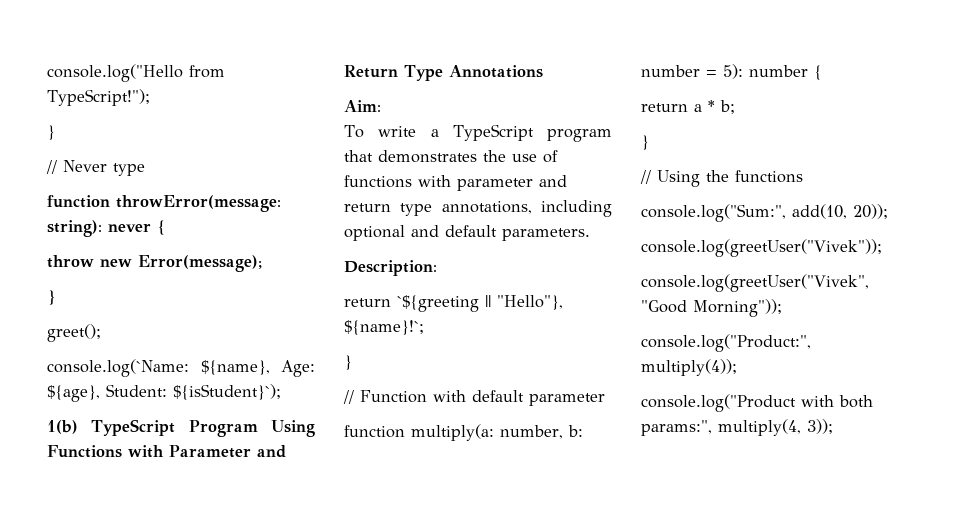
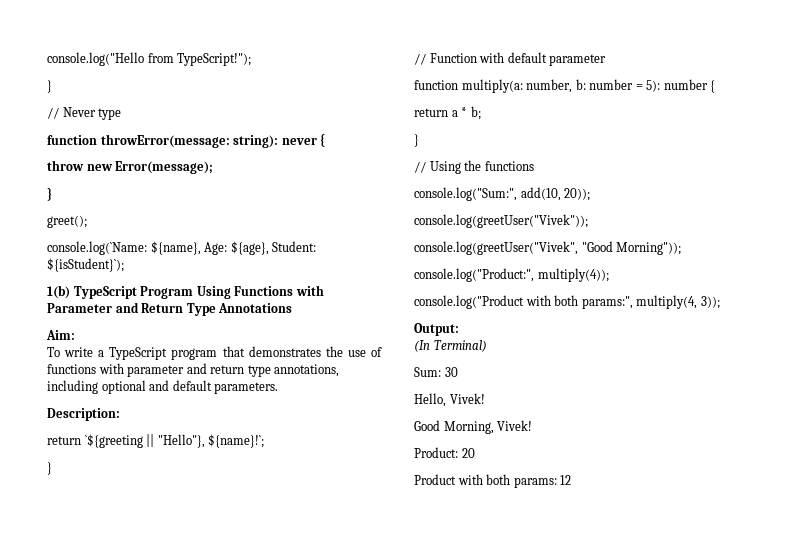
+ Output:
+ (In Terminal)
+ Sum: 30
+ Hello, Vivek!
+ Good Morning, Vivek!
+ Product: 20
+ Product with both params: 12

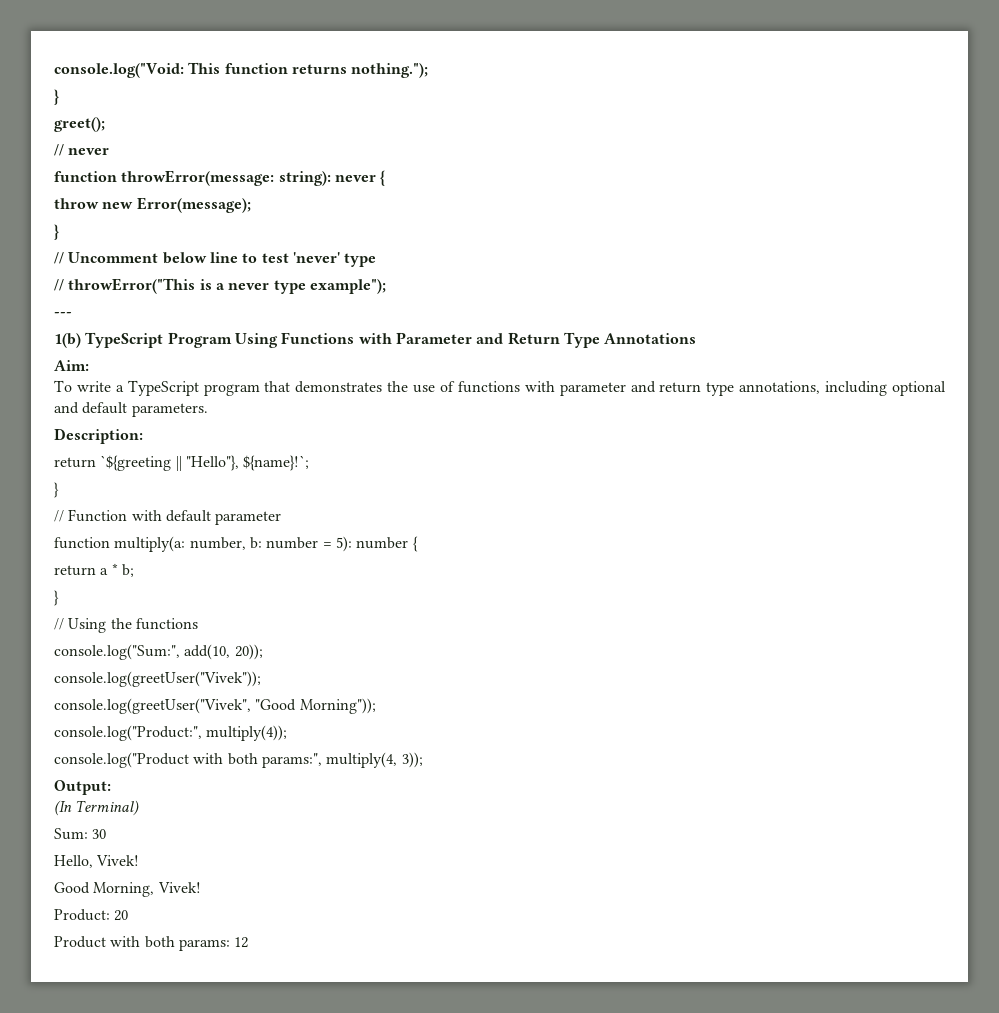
- console.log("Hello from TypeScript!");
+ console.log("Void: This function returns nothing.");
  }
- // Never type
+ greet();
+ // never
- greet();
- console.log(`Name: ${name}, Age: ${age}, Student: ${isStudent}`);
+ // Uncomment below line to test 'never' type
+ // throwError("This is a never type example");
+ ---

